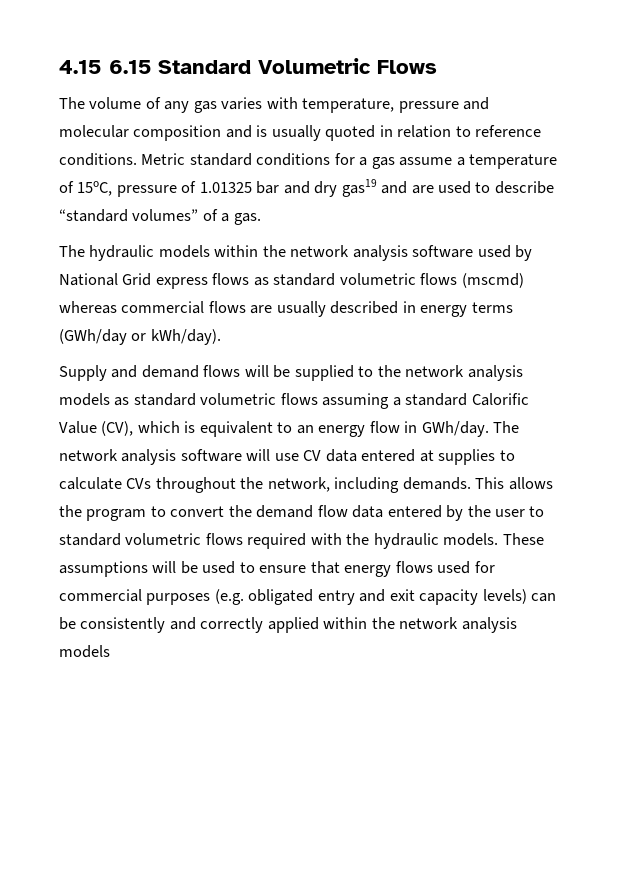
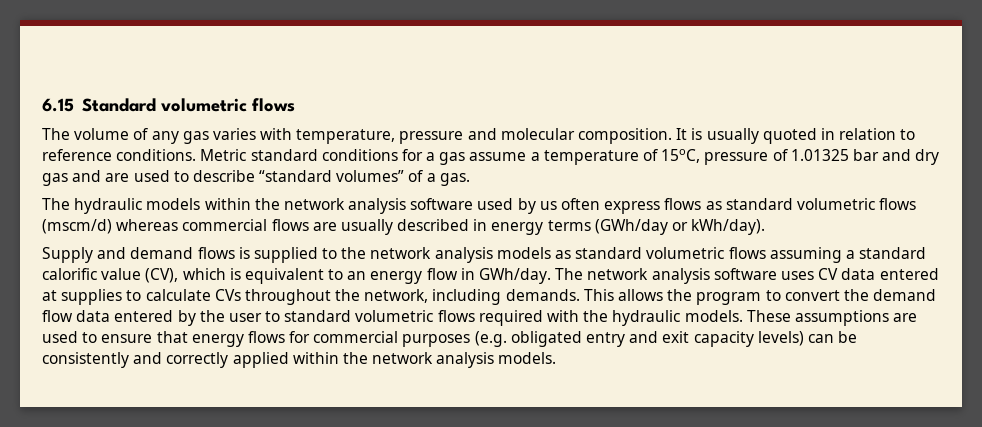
- 4.15 6.15 Standard Volumetric Flows
+ 6.15 Standard volumetric flows
- The volume of any gas varies with temperature, pressure and molecular composition and is usually quoted in relation to reference conditions.
+ The volume of any gas varies with temperature, pressure and molecular composition. It is usually quoted in relation to reference conditions.
- Metric standard conditions for a gas assume a temperature of 15oC, pressure of 1.01325 bar and dry gas19 and are used to describe “standard volumes” of a gas.
+ Metric standard conditions for a gas assume a temperature of 15oC, pressure of 1.01325 bar and dry gas and are used to describe “standard volumes” of a gas.
- The hydraulic models within the network analysis software used by National Grid express flows as standard volumetric flows (mscmd) whereas commercial flows are usually described in energy terms (GWh/day or kWh/day).
+ The hydraulic models within the network analysis software used by us often express flows as standard volumetric flows (mscm/d) whereas commercial flows are usually described in energy terms (GWh/day or kWh/day).
- Supply and demand flows will be supplied to the network analysis models as standard volumetric flows assuming a standard Calorific Value (CV), which is equivalent to an energy flow in GWh/day.
+ Supply and demand flows is supplied to the network analysis models as standard volumetric flows assuming a standard calorific value (CV), which is equivalent to an energy flow in GWh/day.
- The network analysis software will use CV data entered at supplies to calculate CVs throughout the network, including demands.
+ The network analysis software uses CV data entered at supplies to calculate CVs throughout the network, including demands.
- These assumptions will be used to ensure that energy flows used for commercial purposes (e.g. obligated entry and exit capacity levels) can be consistently and correctly applied within the network analysis models
+ These assumptions are used to ensure that energy flows for commercial purposes (e.g. obligated entry and exit capacity levels) can be consistently and correctly applied within the network analysis models.

